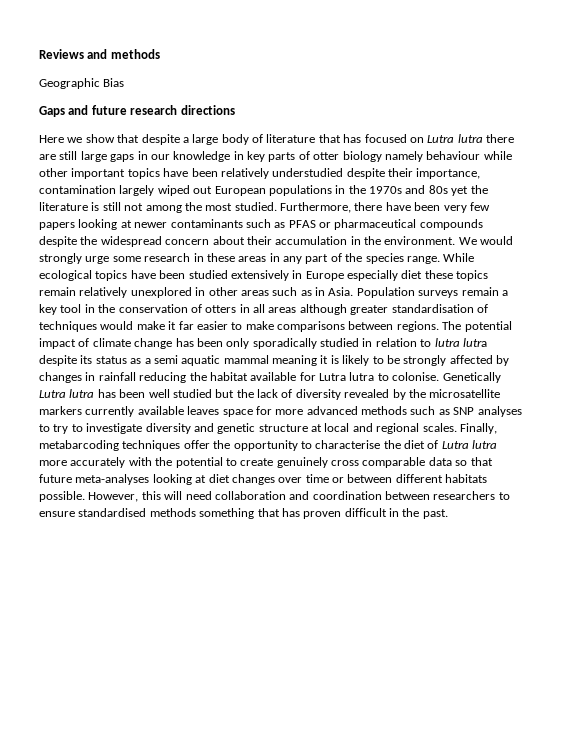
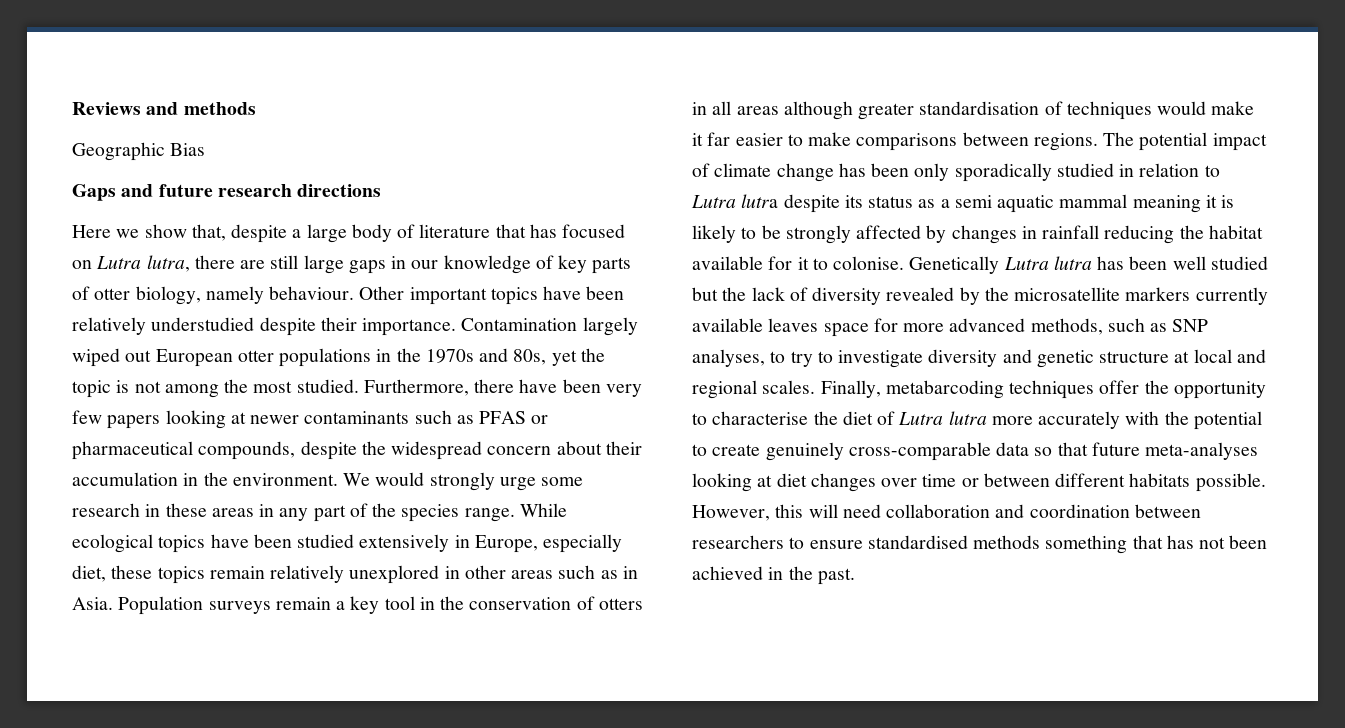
- Here we show that despite a large body of literature that has focused on Lutra lutra there are still large gaps in our knowledge in key parts of otter biology namely behaviour while other important topics have been relatively understudied despite their importance, contamination largely wiped out European populations in the 1970s and 80s yet the literature is still not among the most studied.
+ Here we show that, despite a large body of literature that has focused on Lutra lutra, there are still large gaps in our knowledge of key parts of otter biology, namely behaviour. Other important topics have been relatively understudied despite their importance. Contamination largely wiped out European otter populations in the 1970s and 80s, yet the topic is not among the most studied.
- Furthermore, there have been very few papers looking at newer contaminants such as PFAS or pharmaceutical compounds despite the widespread concern about their accumulation in the environment.
+ Furthermore, there have been very few papers looking at newer contaminants such as PFAS or pharmaceutical compounds, despite the widespread concern about their accumulation in the environment.
- While ecological topics have been studied extensively in Europe especially diet these topics remain relatively unexplored in other areas such as in Asia.
+ While ecological topics have been studied extensively in Europe, especially diet, these topics remain relatively unexplored in other areas such as in Asia.
- The potential impact of climate change has been only sporadically studied in relation to lutra lutra despite its status as a semi aquatic mammal meaning it is likely to be strongly affected by changes in rainfall reducing the habitat available for Lutra lutra to colonise.
+ The potential impact of climate change has been only sporadically studied in relation to Lutra lutra despite its status as a semi aquatic mammal meaning it is likely to be strongly affected by changes in rainfall reducing the habitat available for it to colonise.
- Genetically Lutra lutra has been well studied but the lack of diversity revealed by the microsatellite markers currently available leaves space for more advanced methods such as SNP analyses to try to investigate diversity and genetic structure at local and regional scales.
+ Genetically Lutra lutra has been well studied but the lack of diversity revealed by the microsatellite markers currently available leaves space for more advanced methods, such as SNP analyses, to try to investigate diversity and genetic structure at local and regional scales.
- Finally, metabarcoding techniques offer the opportunity to characterise the diet of Lutra lutra more accurately with the potential to create genuinely cross comparable data so that future meta-analyses looking at diet changes over time or between different habitats possible.
+ Finally, metabarcoding techniques offer the opportunity to characterise the diet of Lutra lutra more accurately with the potential to create genuinely cross-comparable data so that future meta-analyses looking at diet changes over time or between different habitats possible.
- However, this will need collaboration and coordination between researchers to ensure standardised methods something that has proven difficult in the past.
+ However, this will need collaboration and coordination between researchers to ensure standardised methods something that has not been achieved in the past.

